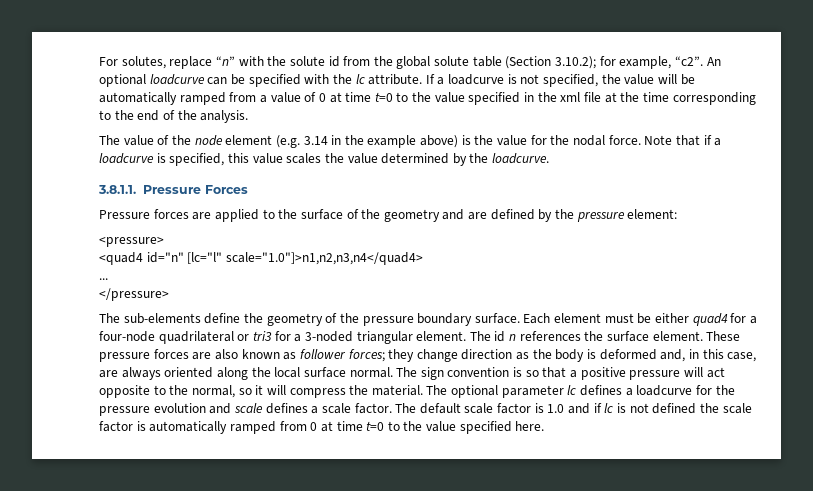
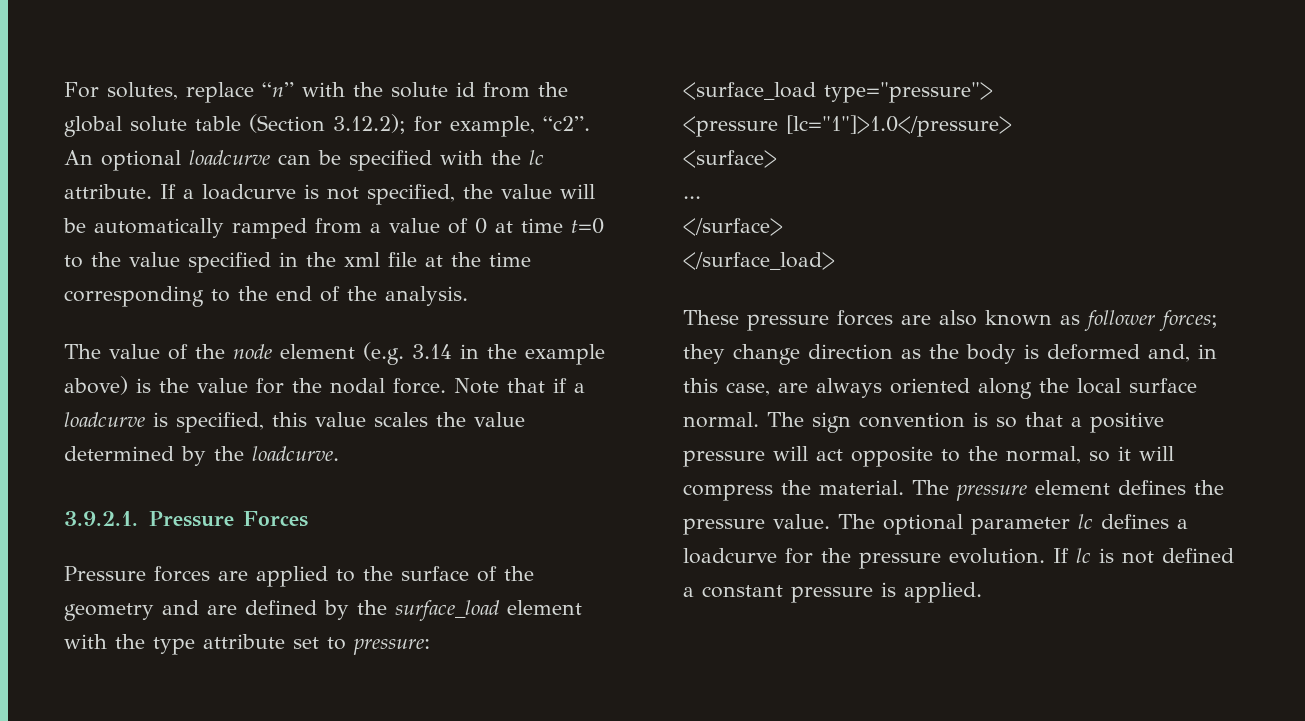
- For solutes, replace “n” with the solute id from the global solute table (Section 3.10.2); for example, “c2”.
+ For solutes, replace “n” with the solute id from the global solute table (Section 3.12.2); for example, “c2”.
- 3.8.1.1. Pressure Forces
+ 3.9.2.1. Pressure Forces
- Pressure forces are applied to the surface of the geometry and are defined by the pressure element:
- <pressure>
- <quad4 id="n" [lc="l" scale="1.0"]>n1,n2,n3,n4</quad4>
+ Pressure forces are applied to the surface of the geometry and are defined by the surface_load element with the type attribute set to pressure:
+ <surface_load type="pressure">
+ <pressure [lc="1"]>1.0</pressure>
+ <surface>
  ...
- </pressure>
- The sub-elements define the geometry of the pressure boundary surface. Each element must be either quad4 for a four-node quadrilateral or tri3 for a 3-noded triangular element. The id n references the surface element. These pressure forces are also known as follower forces; they change direction as the body is deformed and, in this case, are always oriented along the local surface normal.
+ </surface>
+ </surface_load>
+ These pressure forces are also known as follower forces; they change direction as the body is deformed and, in this case, are always oriented along the local surface normal.
- The optional parameter lc defines a loadcurve for the pressure evolution and scale defines a scale factor. The default scale factor is 1.0 and if lc is not defined the scale factor is automatically ramped from 0 at time t=0 to the value specified here.
+ The pressure element defines the pressure value. The optional parameter lc defines a loadcurve for the pressure evolution. If lc is not defined a constant pressure is applied.

